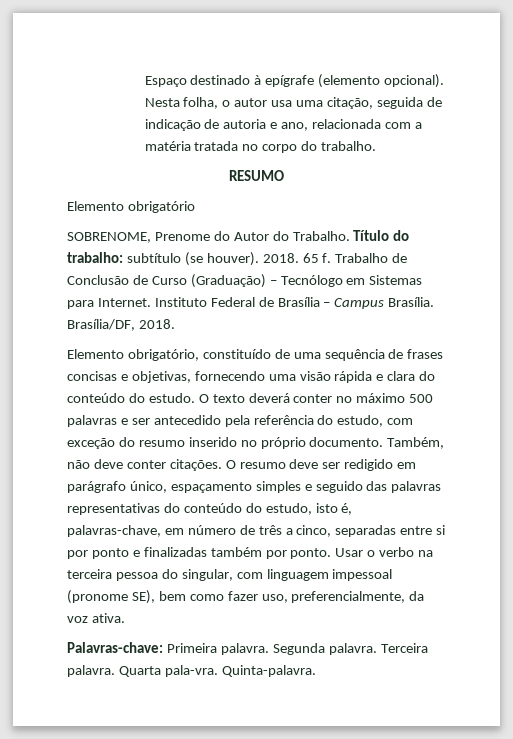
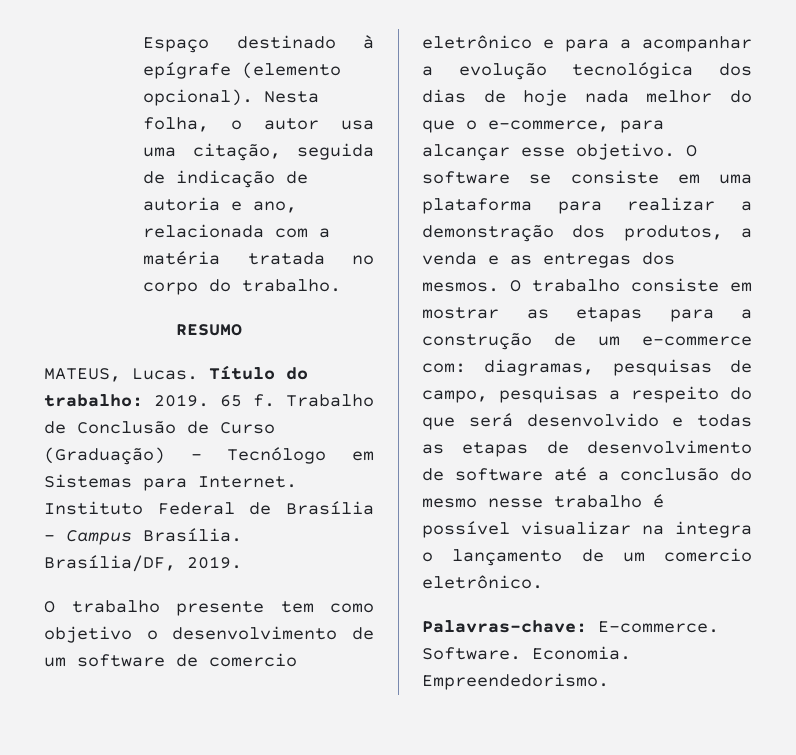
- Elemento obrigatório
- SOBRENOME, Prenome do Autor do Trabalho. Título do trabalho: subtítulo (se houver). 2018.
+ MATEUS, Lucas. Título do trabalho: 2019.
- Brasília/DF, 2018.
- Elemento obrigatório, constituído de uma sequência de frases concisas e objetivas, fornecendo uma visão rápida e clara do conteúdo do estudo. O texto deverá conter no máximo 500 palavras e ser antecedido pela referência do estudo, com exceção do resumo inserido no próprio documento. Também, não deve conter citações. O resumo deve ser redigido em parágrafo único, espaçamento simples e seguido das palavras representativas do conteúdo do estudo, isto é, palavras-chave, em número de três a cinco, separadas entre si por ponto e finalizadas também por ponto. Usar o verbo na terceira pessoa do singular, com linguagem impessoal (pronome SE), bem como fazer uso, preferencialmente, da voz ativa.
- Palavras-chave: Primeira palavra. Segunda palavra. Terceira palavra. Quarta pala-vra. Quinta-palavra.
+ Brasília/DF, 2019.
+ O trabalho presente tem como objetivo o desenvolvimento de um software de comercio eletrônico e para a acompanhar a evolução tecnológica dos dias de hoje nada melhor do que o e-commerce, para alcançar esse objetivo. O software se consiste em uma plataforma para realizar a demonstração dos produtos, a venda e as entregas dos mesmos. O trabalho consiste em mostrar as etapas para a construção de um e-commerce com: diagramas, pesquisas de campo, pesquisas a respeito do que será desenvolvido e todas as etapas de desenvolvimento de software até a conclusão do mesmo nesse trabalho é possível visualizar na integra o lançamento de um comercio eletrônico.
+ Palavras-chave: E-commerce. Software. Economia. Empreendedorismo.

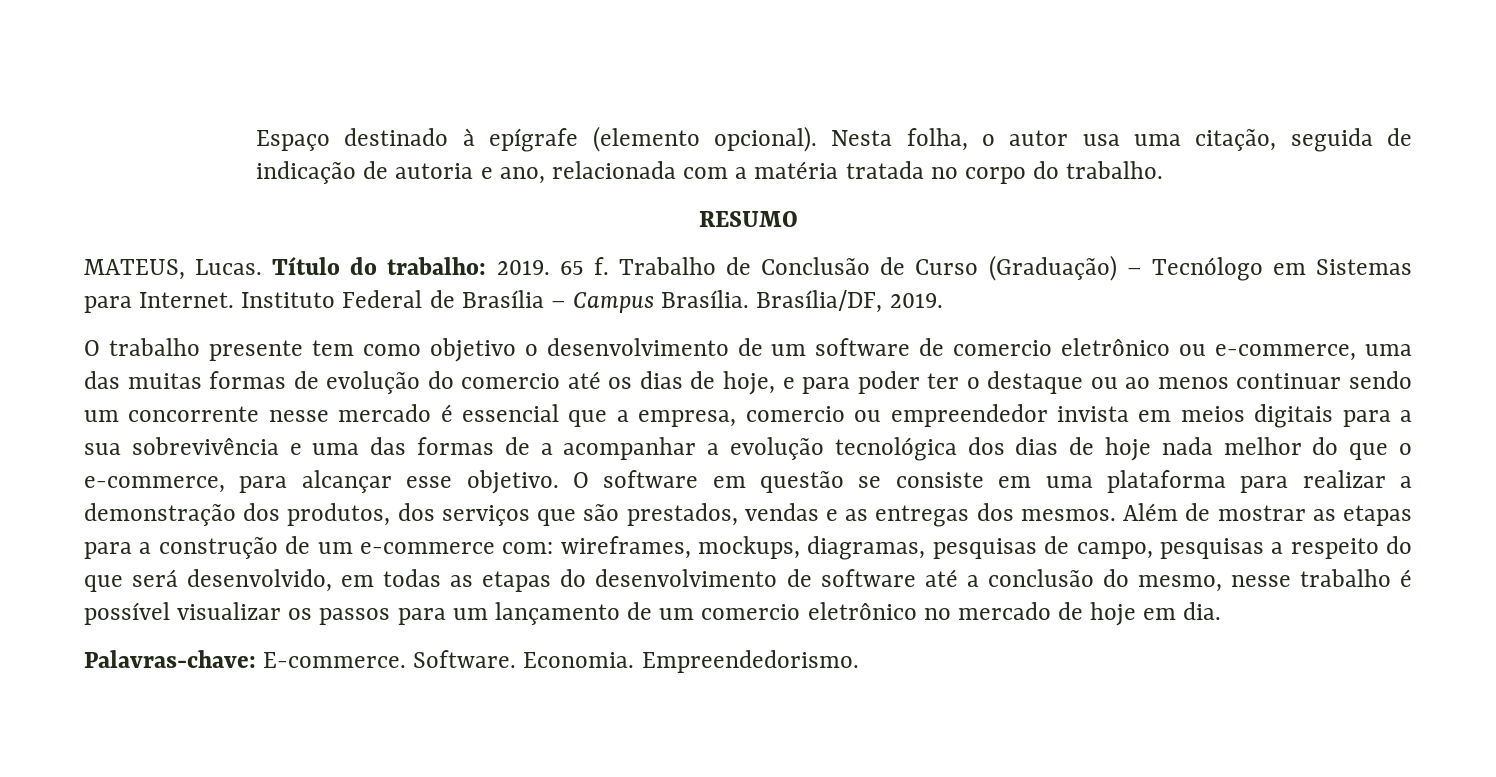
- O trabalho presente tem como objetivo o desenvolvimento de um software de comercio eletrônico e para a acompanhar a evolução tecnológica dos dias de hoje nada melhor do que o e-commerce, para alcançar esse objetivo.
+ O trabalho presente tem como objetivo o desenvolvimento de um software de comercio eletrônico ou e-commerce, uma das muitas formas de evolução do comercio até os dias de hoje, e para poder ter o destaque ou ao menos continuar sendo um concorrente nesse mercado é essencial que a empresa, comercio ou empreendedor invista em meios digitais para a sua sobrevivência e uma das formas de a acompanhar a evolução tecnológica dos dias de hoje nada melhor do que o e-commerce, para alcançar esse objetivo.
- O software se consiste em uma plataforma para realizar a demonstração dos produtos, a venda e as entregas dos mesmos.
+ O software em questão se consiste em uma plataforma para realizar a demonstração dos produtos, dos serviços que são prestados, vendas e as entregas dos mesmos.
- O trabalho consiste em mostrar as etapas para a construção de um e-commerce com: diagramas, pesquisas de campo, pesquisas a respeito do que será desenvolvido e todas as etapas de desenvolvimento de software até a conclusão do mesmo nesse trabalho é possível visualizar na integra o lançamento de um comercio eletrônico.
+ Além de mostrar as etapas para a construção de um e-commerce com: wireframes, mockups, diagramas, pesquisas de campo, pesquisas a respeito do que será desenvolvido, em todas as etapas do desenvolvimento de software até a conclusão do mesmo, nesse trabalho é possível visualizar os passos para um lançamento de um comercio eletrônico no mercado de hoje em dia.

